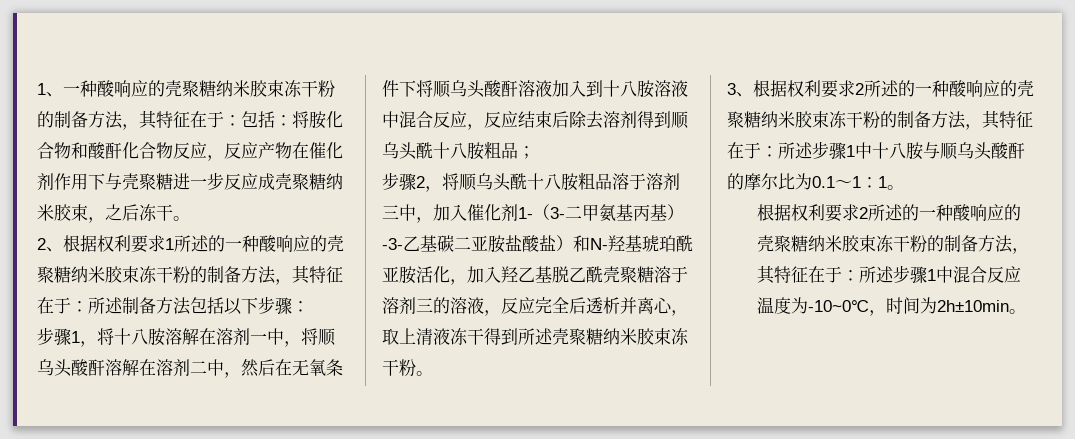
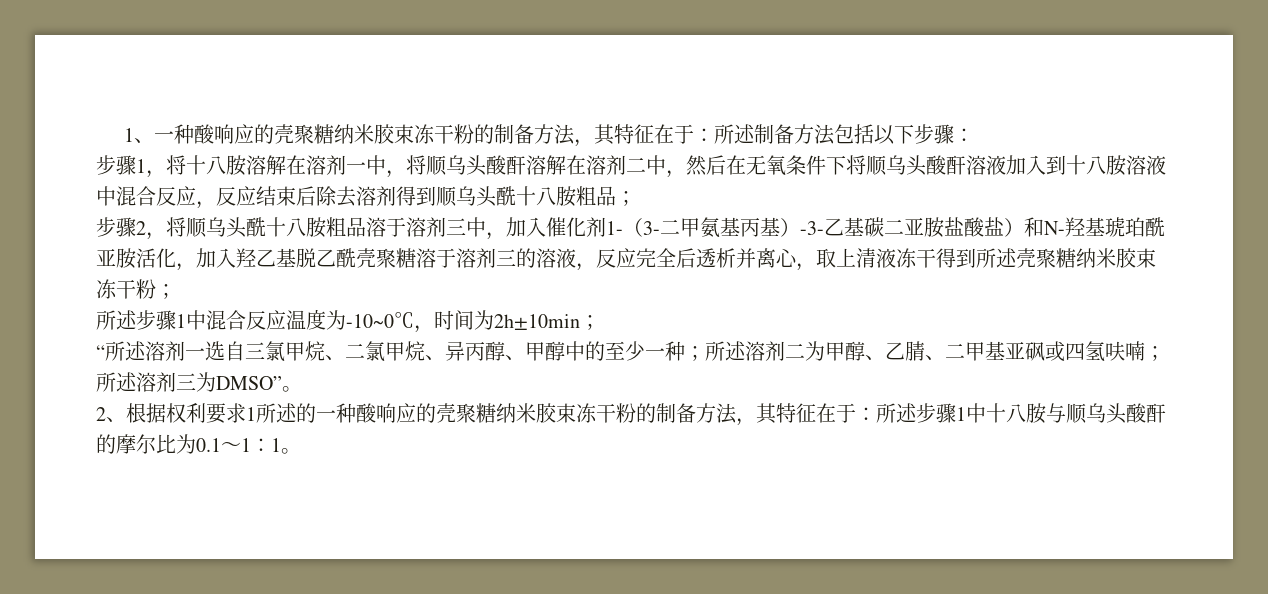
- 1、一种酸响应的壳聚糖纳米胶束冻干粉的制备方法，其特征在于：包括：将胺化合物和酸酐化合物反应，反应产物在催化剂作用下与壳聚糖进一步反应成壳聚糖纳米胶束，之后冻干。
- 2、根据权利要求1所述的一种酸响应的壳聚糖纳米胶束冻干粉的制备方法，其特征在于：所述制备方法包括以下步骤：
+ 1、一种酸响应的壳聚糖纳米胶束冻干粉的制备方法，其特征在于：所述制备方法包括以下步骤：
- 步骤2，将顺乌头酰十八胺粗品溶于溶剂三中，加入催化剂1-（3-二甲氨基丙基）-3-乙基碳二亚胺盐酸盐）和N-羟基琥珀酰亚胺活化，加入羟乙基脱乙酰壳聚糖溶于溶剂三的溶液，反应完全后透析并离心，取上清液冻干得到所述壳聚糖纳米胶束冻干粉。
- 3、根据权利要求2所述的一种酸响应的壳聚糖纳米胶束冻干粉的制备方法，其特征在于：
+ 步骤2，将顺乌头酰十八胺粗品溶于溶剂三中，加入催化剂1-（3-二甲氨基丙基）-3-乙基碳二亚胺盐酸盐）和N-羟基琥珀酰亚胺活化，加入羟乙基脱乙酰壳聚糖溶于溶剂三的溶液，反应完全后透析并离心，取上清液冻干得到所述壳聚糖纳米胶束冻干粉；
+ 所述步骤1中混合反应温度为-10~0℃，时间为2h±10min；
+ “所述溶剂一选自三氯甲烷、二氯甲烷、异丙醇、甲醇中的至少一种；所述溶剂二为甲醇、乙腈、二甲基亚砜或四氢呋喃；所述溶剂三为DMSO”。
+ 2、根据权利要求1所述的一种酸响应的壳聚糖纳米胶束冻干粉的制备方法，其特征在于：
- 根据权利要求2所述的一种酸响应的壳聚糖纳米胶束冻干粉的制备方法，其特征在于：所述步骤1中混合反应温度为-10~0℃，时间为2h±10min。

